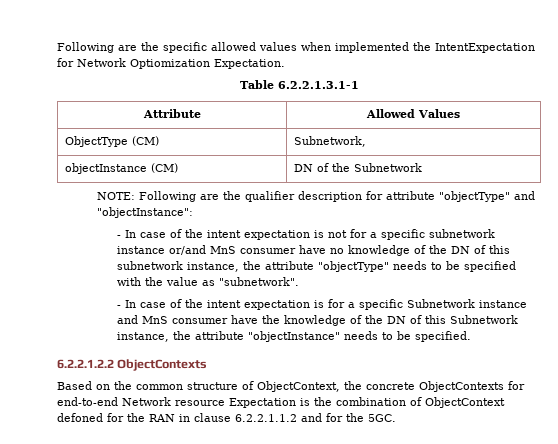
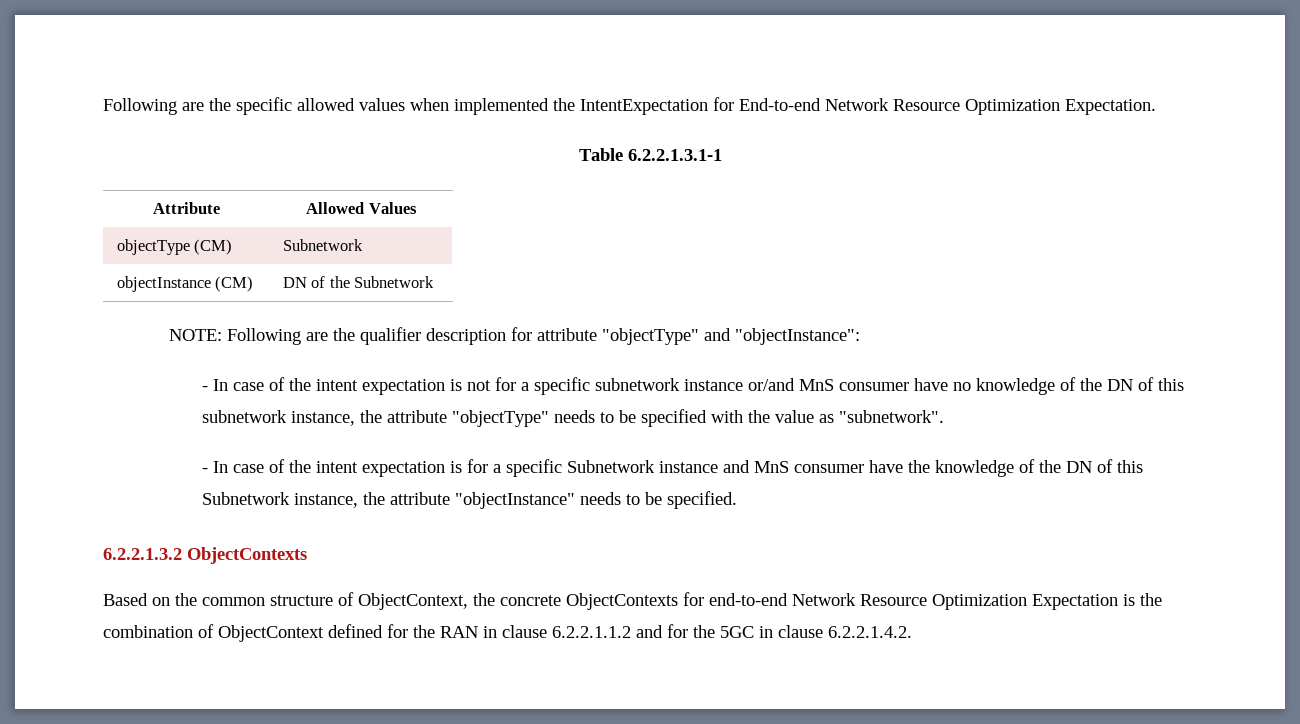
- Following are the specific allowed values when implemented the IntentExpectation for Network Optiomization Expectation.
+ Following are the specific allowed values when implemented the IntentExpectation for End-to-end Network Resource Optimization Expectation.
- ObjectType (CM) | Subnetwork,
+ objectType (CM) | Subnetwork
- 6.2.2.1.2.2 ObjectContexts
+ 6.2.2.1.3.2 ObjectContexts
- Based on the common structure of ObjectContext, the concrete ObjectContexts for end-to-end Network resource Expectation is the combination of ObjectContext defoned for the RAN in clause 6.2.2.1.1.2 and for the 5GC.
+ Based on the common structure of ObjectContext, the concrete ObjectContexts for end-to-end Network Resource Optimization Expectation is the combination of ObjectContext defined for the RAN in clause 6.2.2.1.1.2 and for the 5GC in clause 6.2.2.1.4.2.

